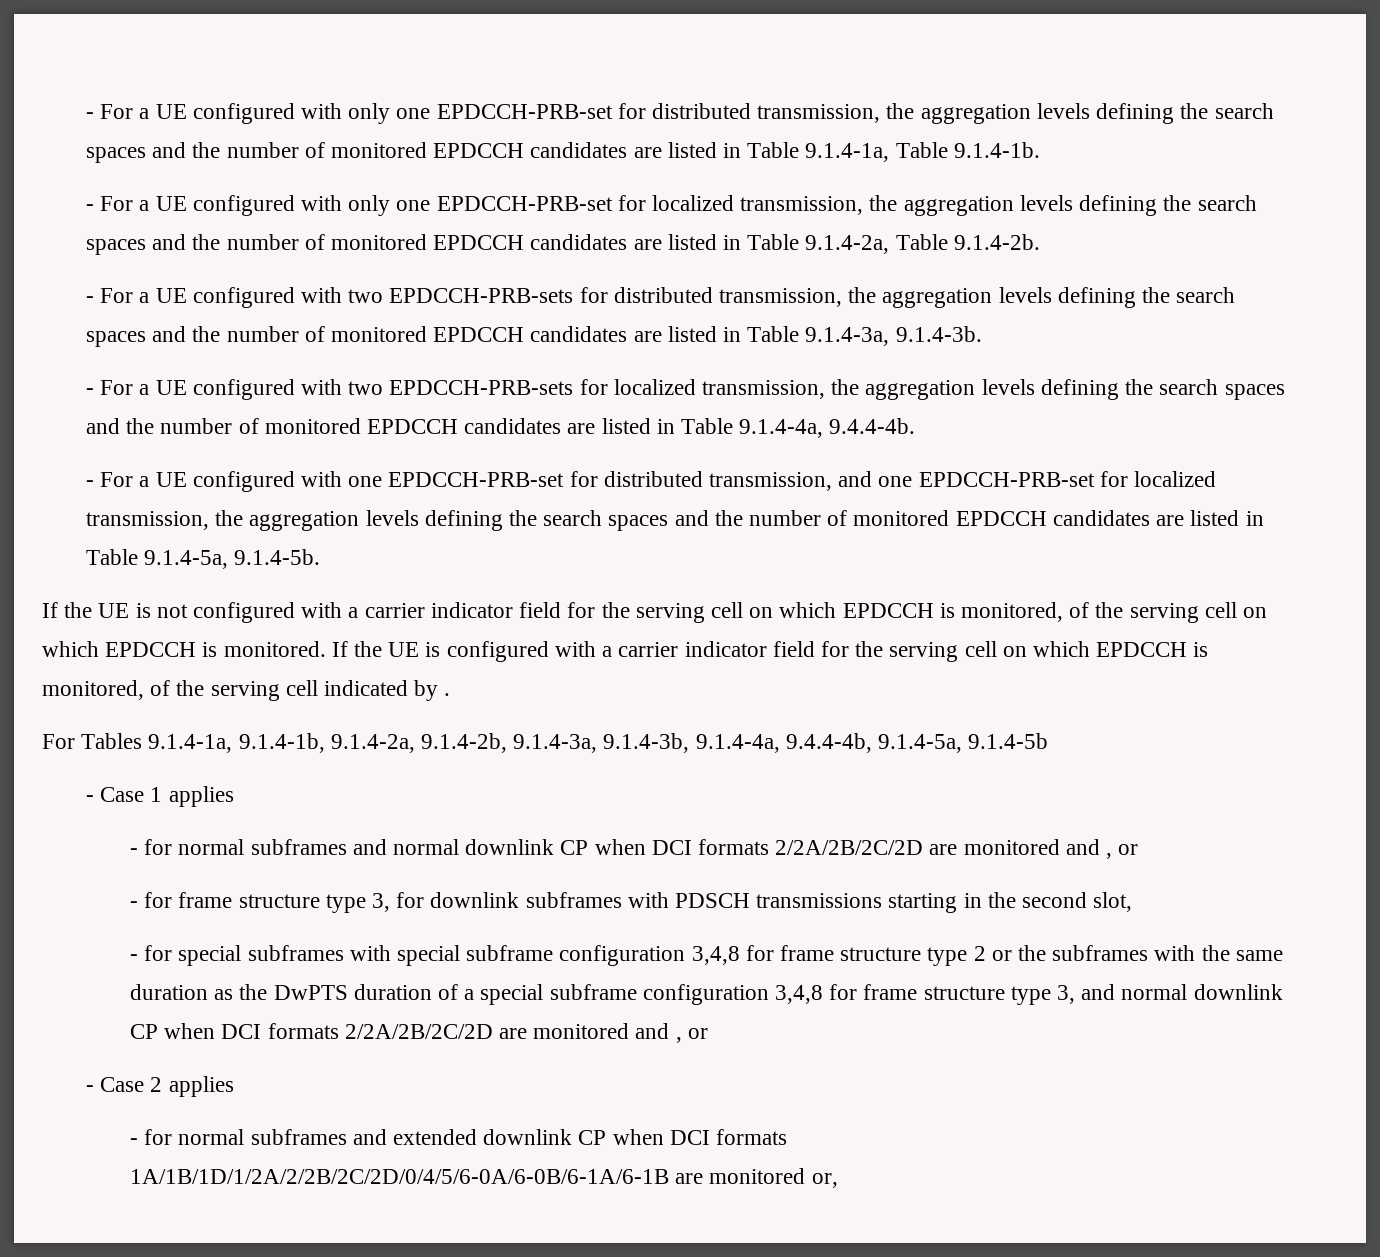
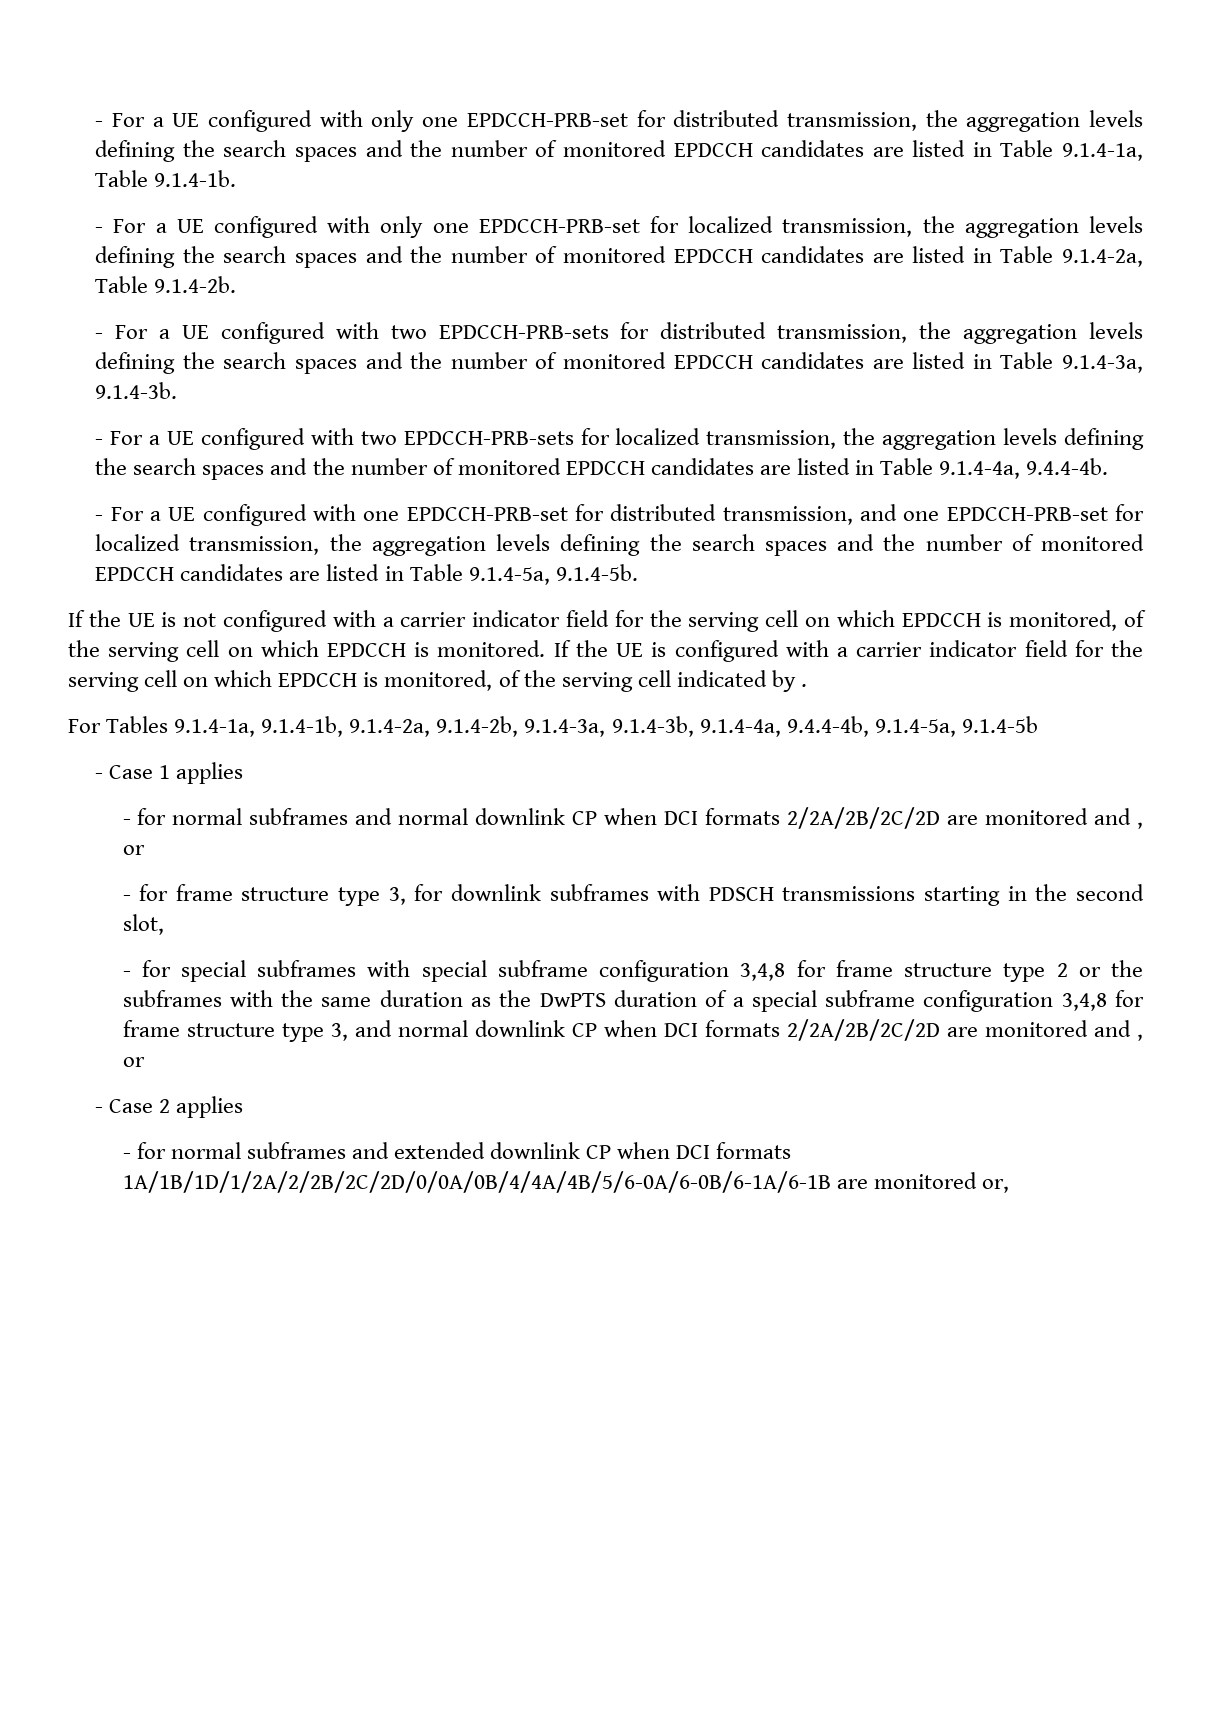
- - for normal subframes and extended downlink CP when DCI formats 1A/1B/1D/1/2A/2/2B/2C/2D/0/4/5/6-0A/6-0B/6-1A/6-1B are monitored or,
+ - for normal subframes and extended downlink CP when DCI formats 1A/1B/1D/1/2A/2/2B/2C/2D/0/0A/0B/4/4A/4B/5/6-0A/6-0B/6-1A/6-1B are monitored or,

